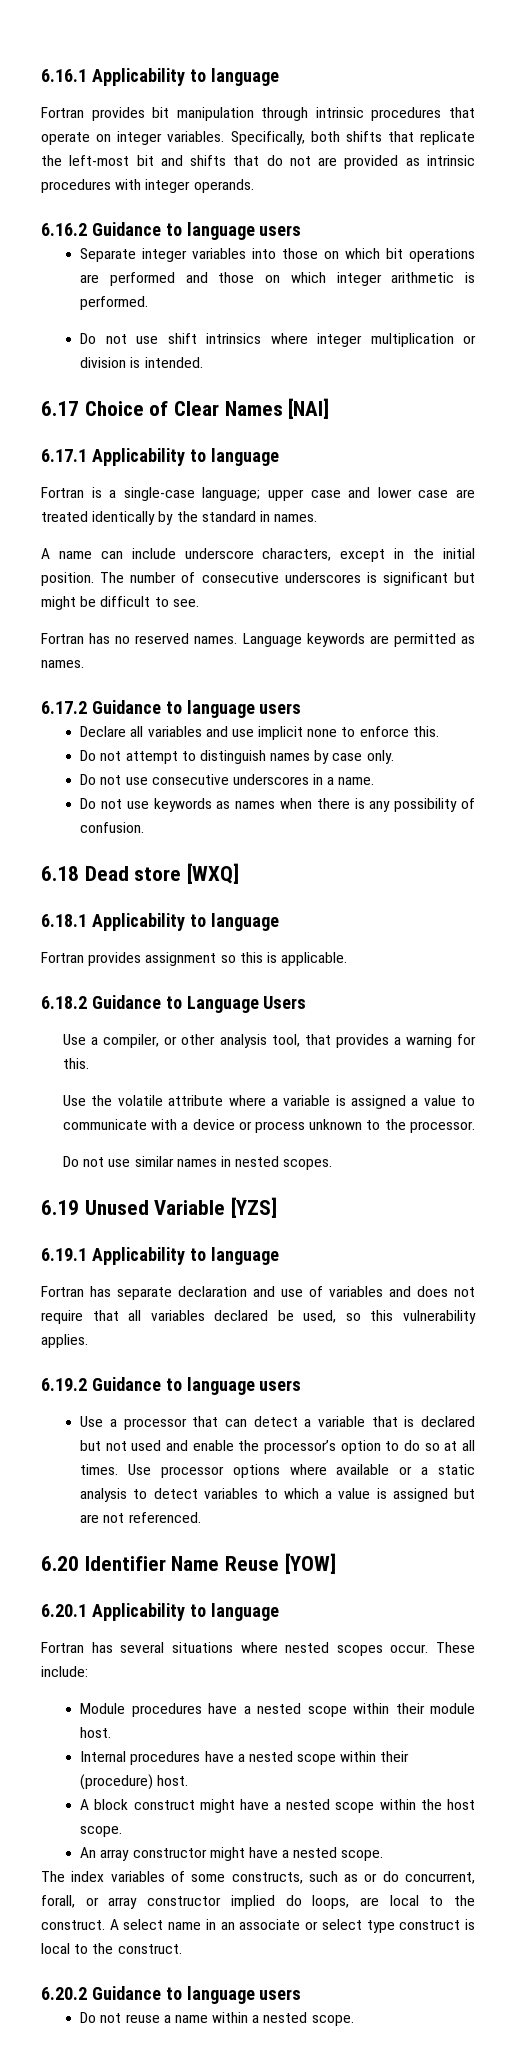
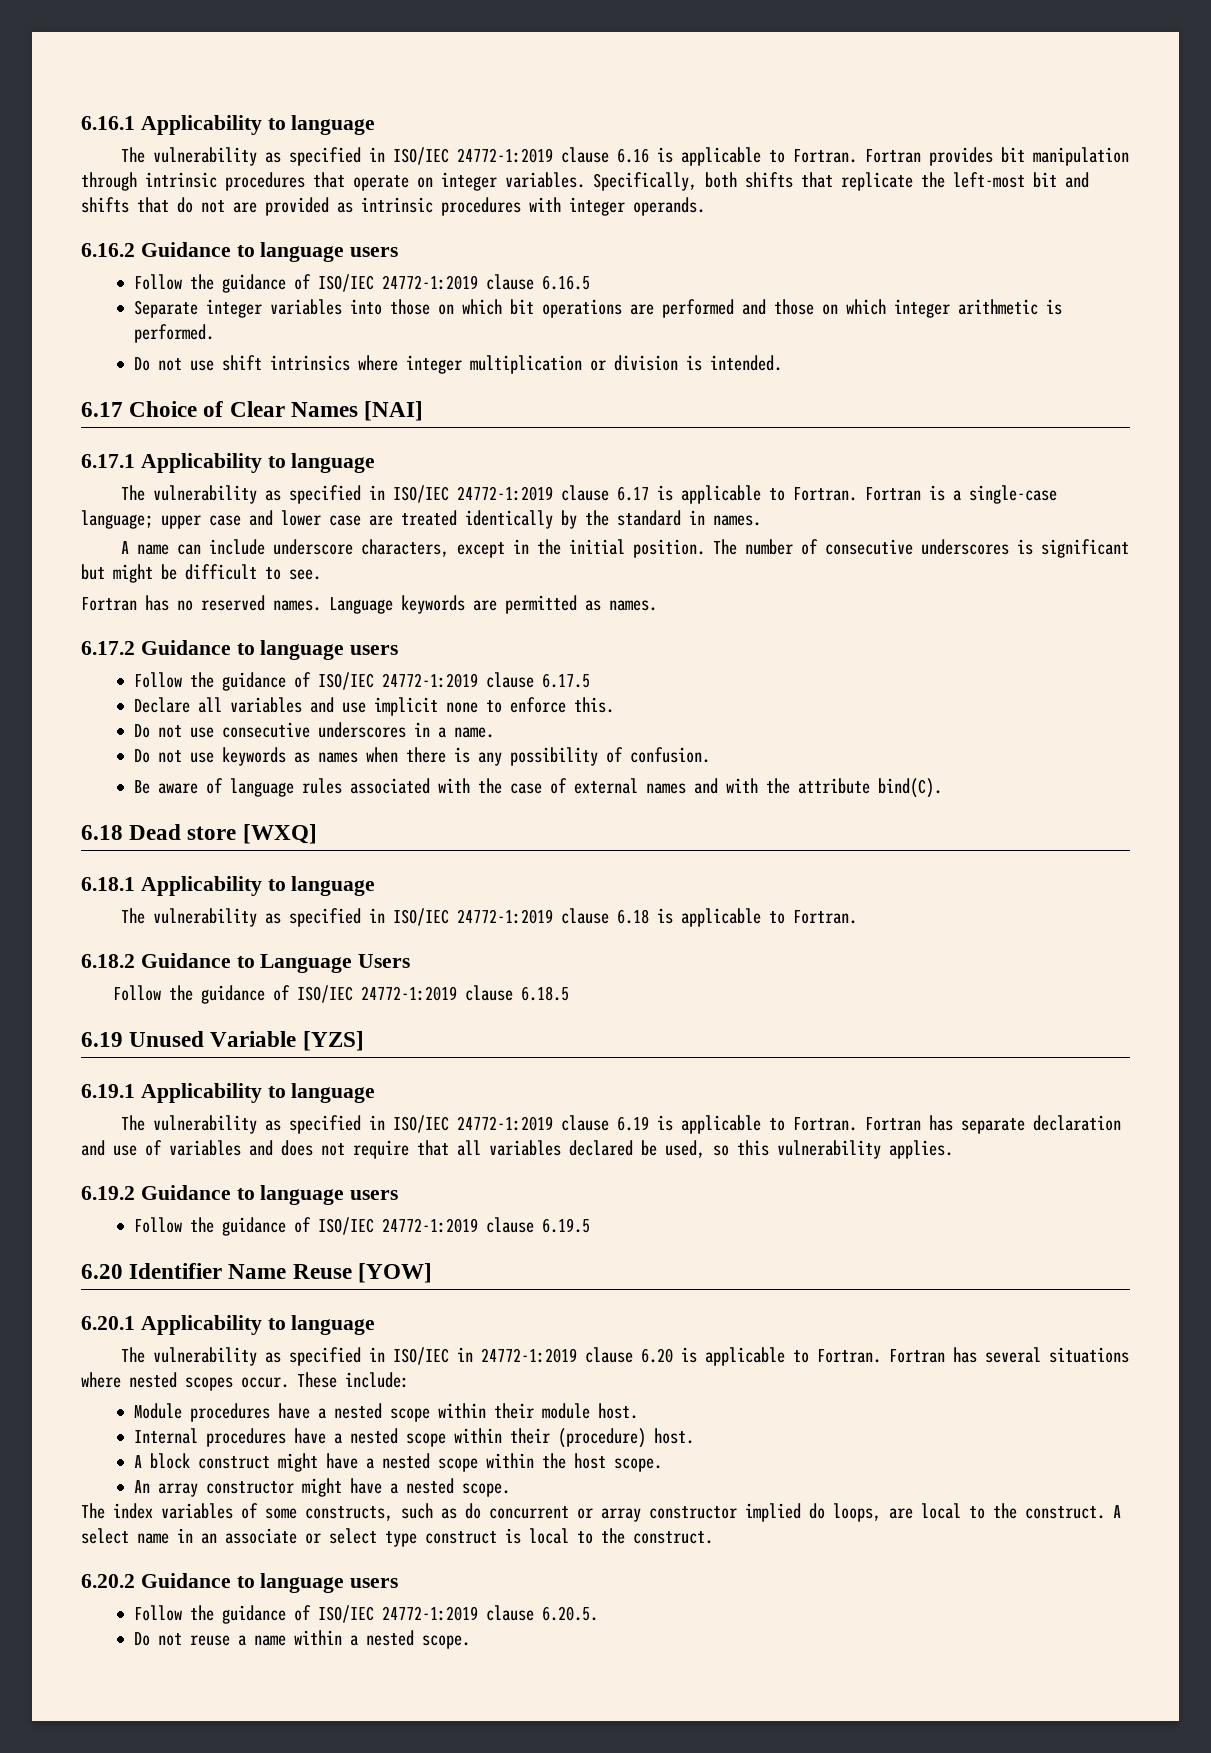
+ The vulnerability as specified in ISO/IEC 24772-1:2019 clause 6.16 is applicable to Fortran.
+ Follow the guidance of ISO/IEC 24772-1:2019 clause 6.16.5
+ The vulnerability as specified in ISO/IEC 24772-1:2019 clause 6.17 is applicable to Fortran.
+ Follow the guidance of ISO/IEC 24772-1:2019 clause 6.17.5
- Do not attempt to distinguish names by case only.
+ Be aware of language rules associated with the case of external names and with the attribute bind(C).
- Fortran provides assignment so this is applicable.
+ The vulnerability as specified in ISO/IEC 24772-1:2019 clause 6.18 is applicable to Fortran.
- Use a compiler, or other analysis tool, that provides a warning for this.
- Use the volatile attribute where a variable is assigned a value to communicate with a device or process unknown to the processor.
- Do not use similar names in nested scopes.
+ Follow the guidance of ISO/IEC 24772-1:2019 clause 6.18.5
+ The vulnerability as specified in ISO/IEC 24772-1:2019 clause 6.19 is applicable to Fortran.
- Use a processor that can detect a variable that is declared but not used and enable the processor’s option to do so at all times. Use processor options where available or a static analysis to detect variables to which a value is assigned but are not referenced.
+ Follow the guidance of ISO/IEC 24772-1:2019 clause 6.19.5
+ The vulnerability as specified in ISO/IEC in 24772-1:2019 clause 6.20 is applicable to Fortran.
- The index variables of some constructs, such as or do concurrent, forall, or array constructor implied do loops, are local to the construct.
+ The index variables of some constructs, such as do concurrent or array constructor implied do loops, are local to the construct.
+ Follow the guidance of ISO/IEC 24772-1:2019 clause 6.20.5.

